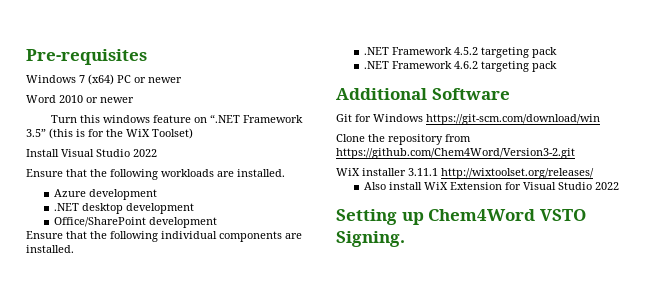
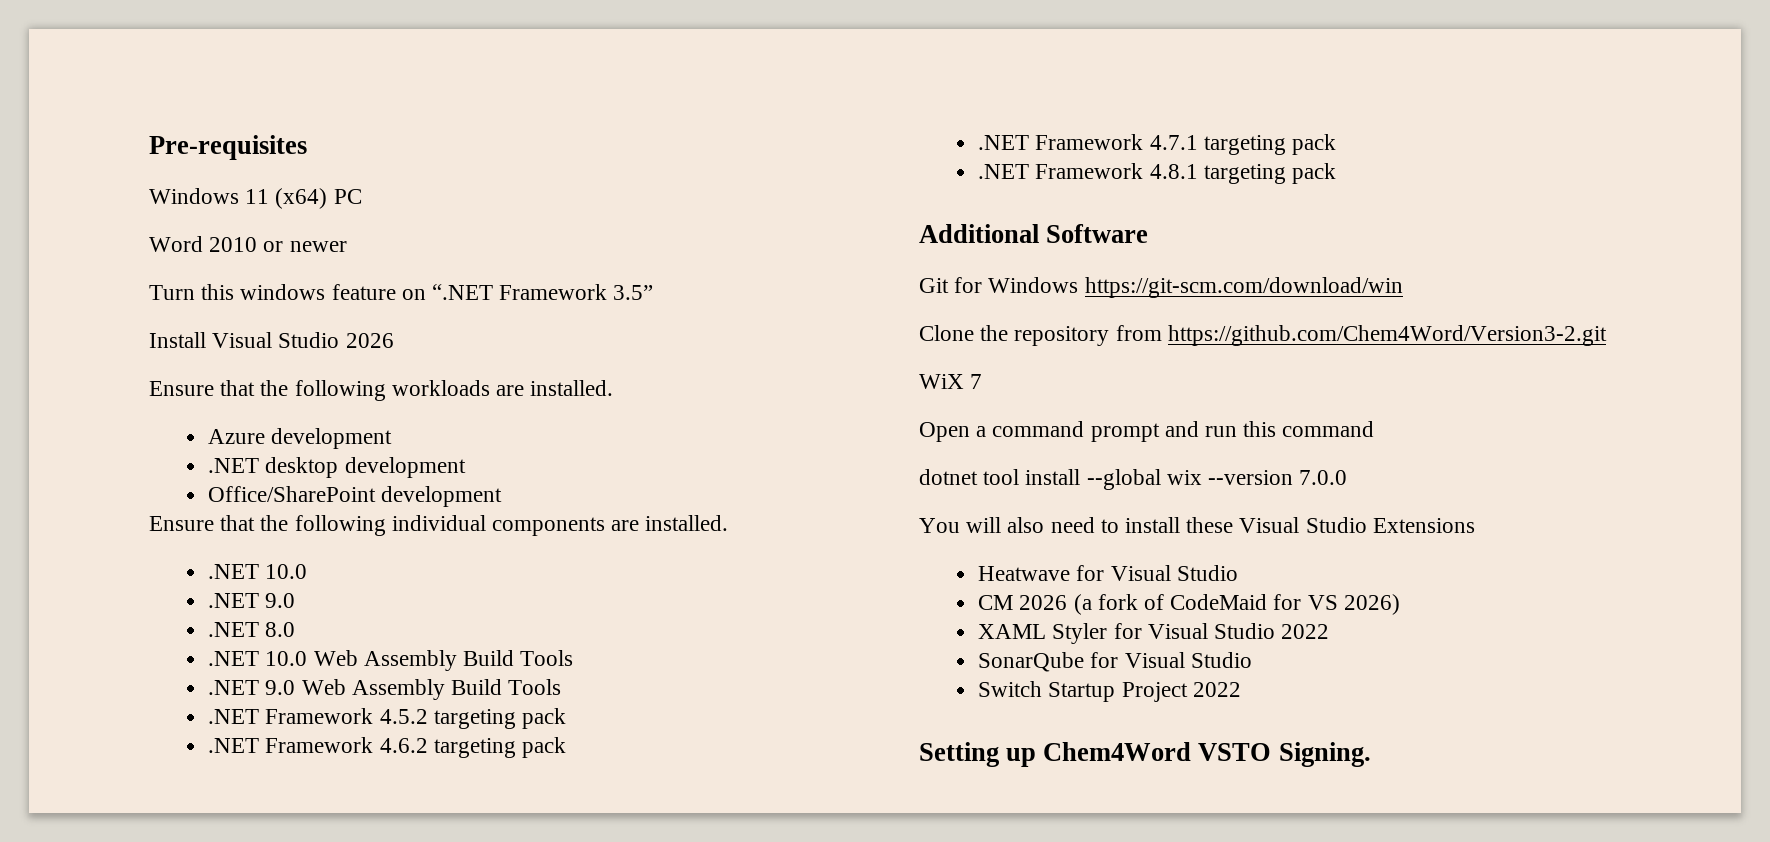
- Windows 7 (x64) PC or newer
+ Windows 11 (x64) PC
- Turn this windows feature on “.NET Framework 3.5” (this is for the WiX Toolset)
+ Turn this windows feature on “.NET Framework 3.5”
- Install Visual Studio 2022
+ Install Visual Studio 2026
  Ensure that the following individual components are installed.
+ .NET 10.0
+ .NET 9.0
+ .NET 8.0
+ .NET 10.0 Web Assembly Build Tools
+ .NET 9.0 Web Assembly Build Tools
+ .NET Framework 4.7.1 targeting pack
+ .NET Framework 4.8.1 targeting pack
- WiX installer 3.11.1 http://wixtoolset.org/releases/
- Also install WiX Extension for Visual Studio 2022
+ WiX 7
+ Open a command prompt and run this command
+ dotnet tool install --global wix --version 7.0.0
+ You will also need to install these Visual Studio Extensions
+ Heatwave for Visual Studio
+ CM 2026 (a fork of CodeMaid for VS 2026)
+ XAML Styler for Visual Studio 2022
+ SonarQube for Visual Studio
+ Switch Startup Project 2022

